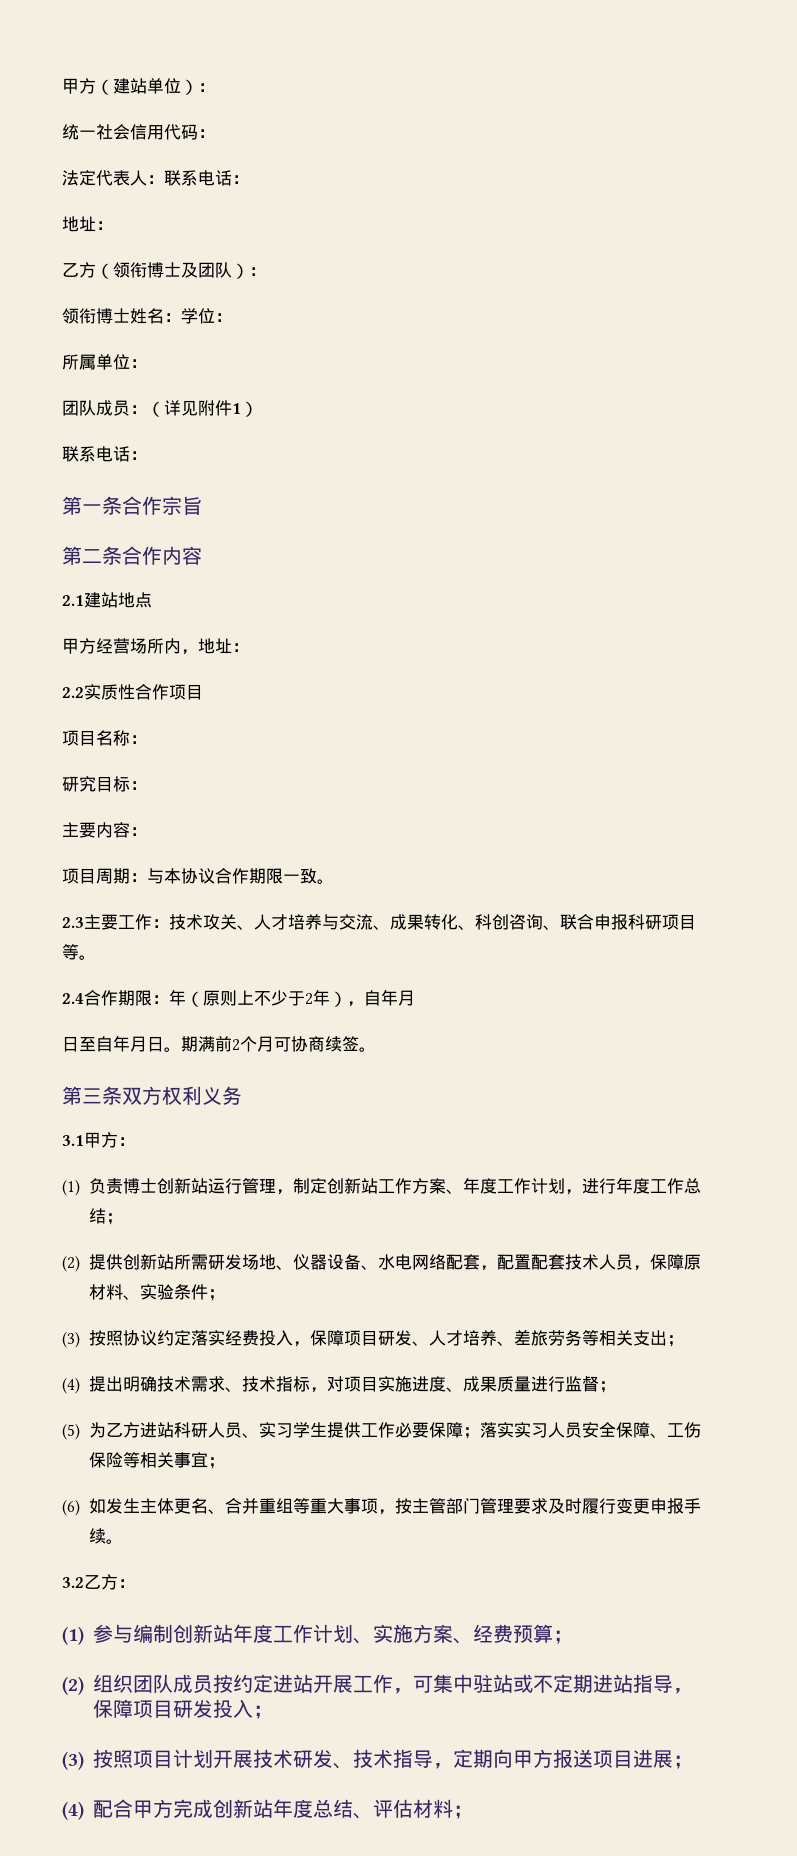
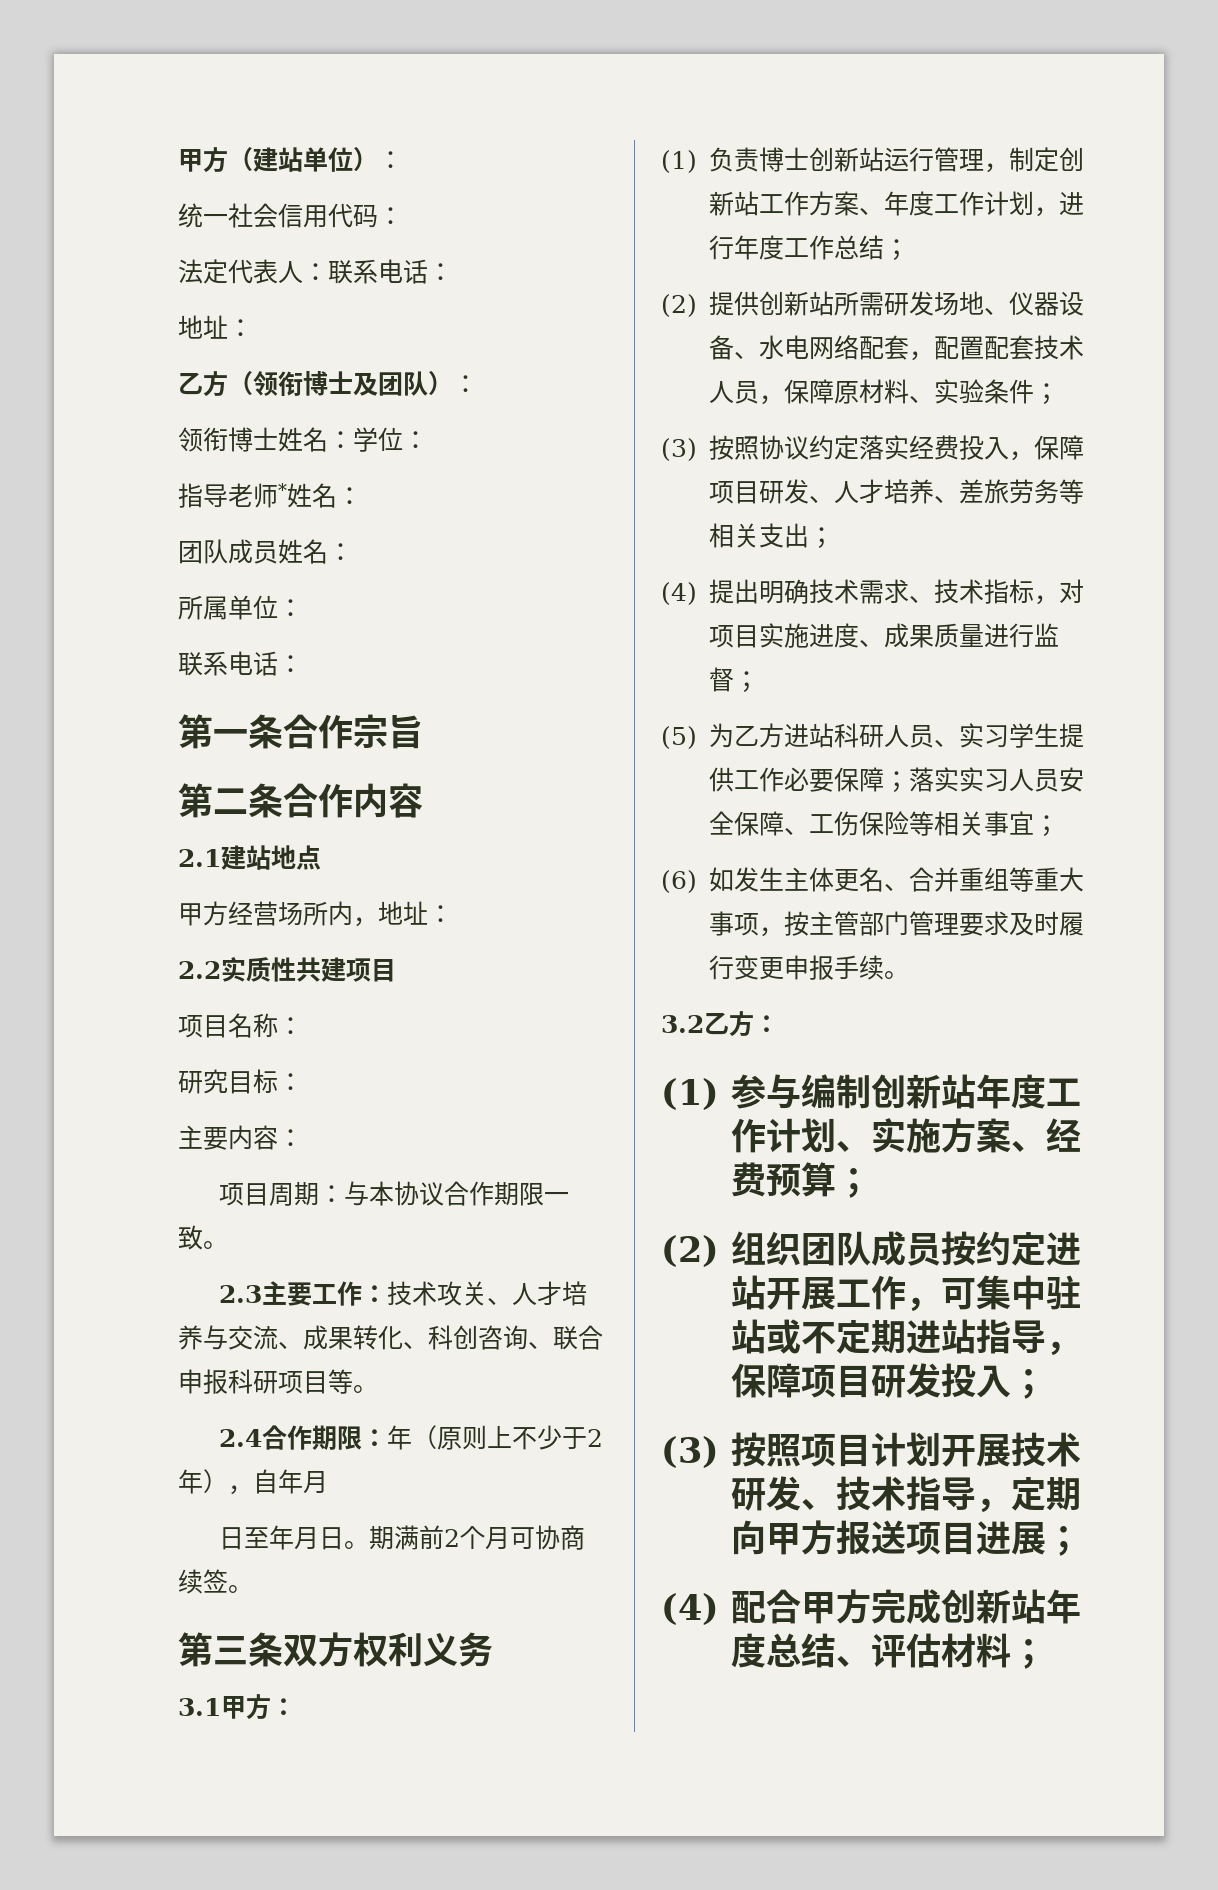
- 所属单位：
+ 指导老师*姓名：
- 团队成员：（详见附件1）
+ 团队成员姓名：
+ 所属单位：
- 2.2实质性合作项目
+ 2.2实质性共建项目
- 日至自年月日。
+ 日至年月日。

